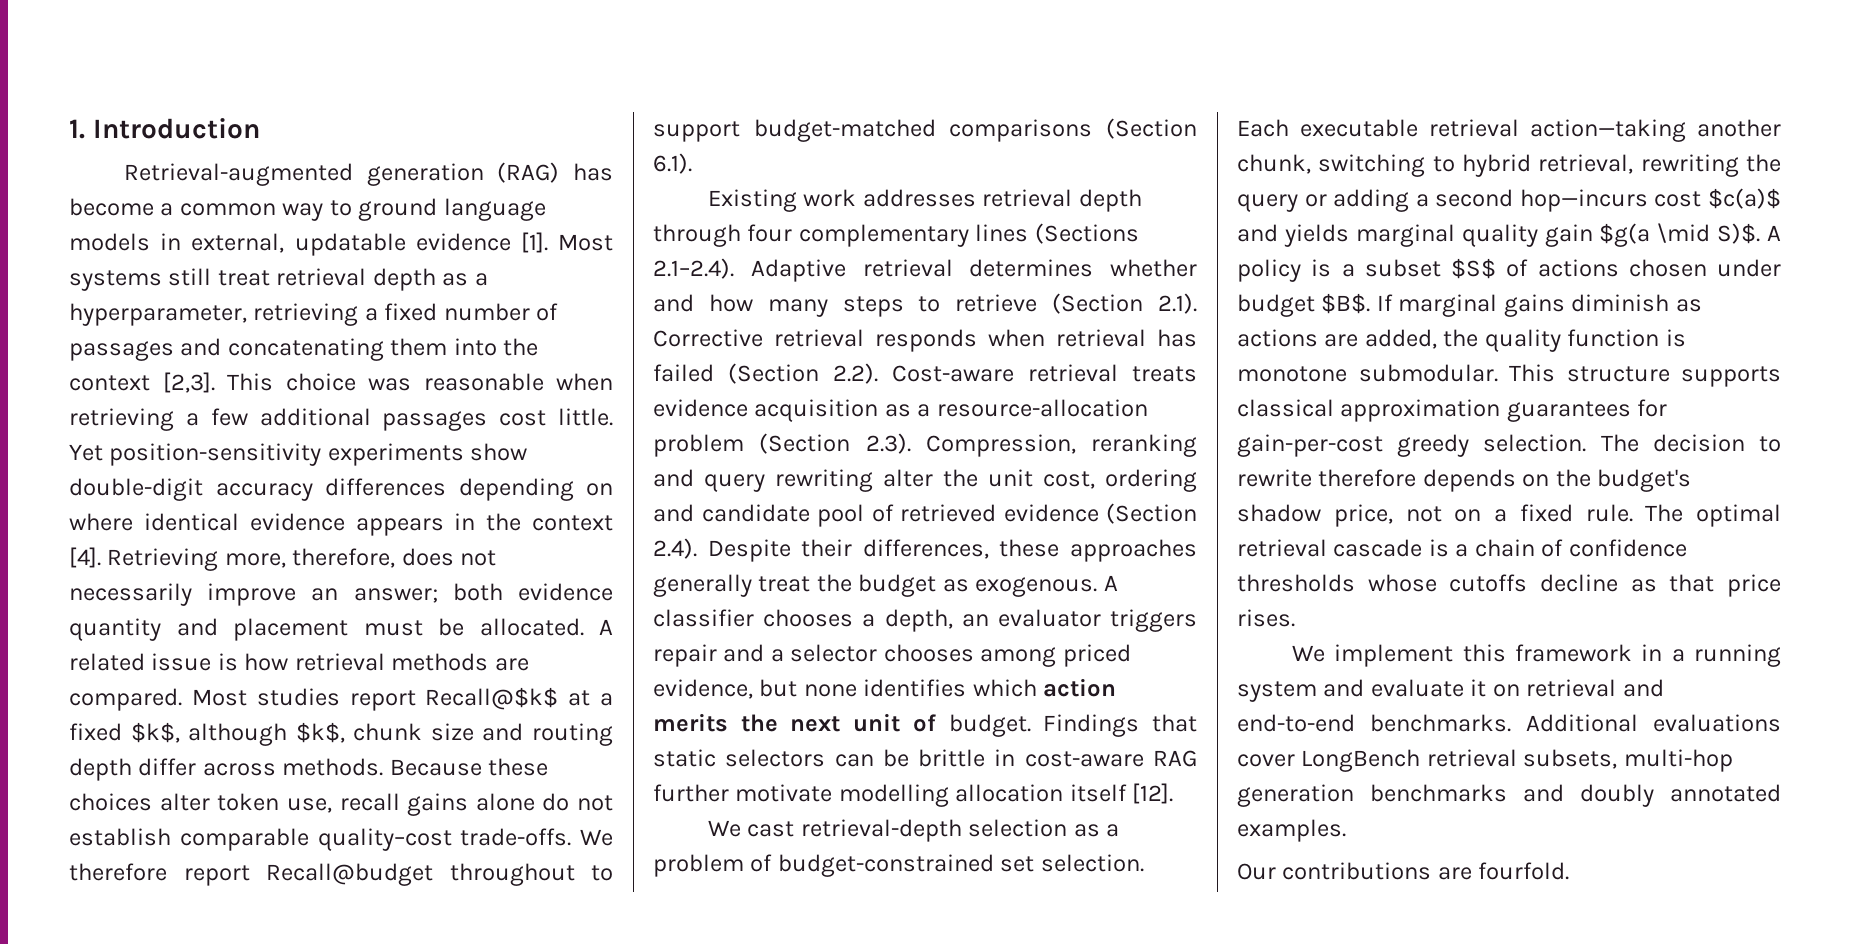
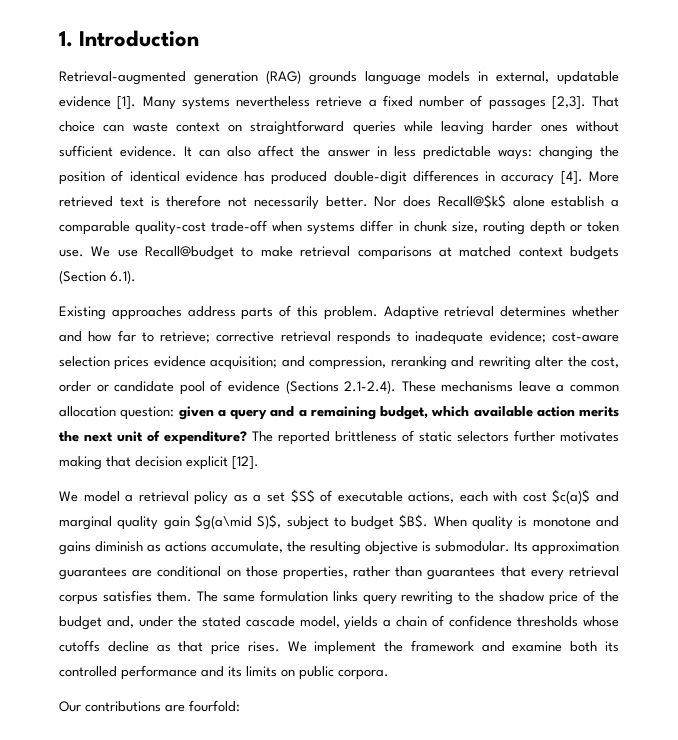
- Retrieval-augmented generation (RAG) has become a common way to ground language models in external, updatable evidence [1].
+ Retrieval-augmented generation (RAG) grounds language models in external, updatable evidence [1].
- Most systems still treat retrieval depth as a hyperparameter, retrieving a fixed number of passages and concatenating them into the context [2,3]. This choice was reasonable when retrieving a few additional passages cost little. Yet position-sensitivity experiments show double-digit accuracy differences depending on where identical evidence appears in the context [4]. Retrieving more, therefore, does not necessarily improve an answer; both evidence quantity and placement must be allocated. A related issue is how retrieval methods are compared. Most studies report Recall@$k$ at a fixed $k$, although $k$, chunk size and routing depth differ across methods. Because these choices alter token use, recall gains alone do not establish comparable quality–cost trade-offs. We therefore report Recall@budget throughout to support budget-matched comparisons (Section 6.1).
- Existing work addresses retrieval depth through four complementary lines (Sections 2.1–2.4). Adaptive retrieval determines whether and how many steps to retrieve (Section 2.1). Corrective retrieval responds when retrieval has failed (Section 2.2). Cost-aware retrieval treats evidence acquisition as a resource-allocation problem (Section 2.3). Compression, reranking and query rewriting alter the unit cost, ordering and candidate pool of retrieved evidence (Section 2.4). Despite their differences, these approaches generally treat the budget as exogenous. A classifier chooses a depth, an evaluator triggers repair and a selector chooses among priced evidence, but none identifies which action merits the next unit of budget. Findings that static selectors can be brittle in cost-aware RAG further motivate modelling allocation itself [12].
- We cast retrieval-depth selection as a problem of budget-constrained set selection. Each executable retrieval action—taking another chunk, switching to hybrid retrieval, rewriting the query or adding a second hop—incurs cost $c(a)$ and yields marginal quality gain $g(a \mid S)$. A policy is a subset $S$ of actions chosen under budget $B$. If marginal gains diminish as actions are added, the quality function is monotone submodular. This structure supports classical approximation guarantees for gain-per-cost greedy selection. The decision to rewrite therefore depends on the budget's shadow price, not on a fixed rule. The optimal retrieval cascade is a chain of confidence thresholds whose cutoffs decline as that price rises.
- We implement this framework in a running system and evaluate it on retrieval and end-to-end benchmarks. Additional evaluations cover LongBench retrieval subsets, multi-hop generation benchmarks and doubly annotated examples.
+ Many systems nevertheless retrieve a fixed number of passages [2,3]. That choice can waste context on straightforward queries while leaving harder ones without sufficient evidence. It can also affect the answer in less predictable ways: changing the position of identical evidence has produced double-digit differences in accuracy [4]. More retrieved text is therefore not necessarily better. Nor does Recall@$k$ alone establish a comparable quality-cost trade-off when systems differ in chunk size, routing depth or token use. We use Recall@budget to make retrieval comparisons at matched context budgets (Section 6.1).
+ Existing approaches address parts of this problem. Adaptive retrieval determines whether and how far to retrieve; corrective retrieval responds to inadequate evidence; cost-aware selection prices evidence acquisition; and compression, reranking and rewriting alter the cost, order or candidate pool of evidence (Sections 2.1-2.4). These mechanisms leave a common allocation question: given a query and a remaining budget, which available action merits the next unit of expenditure? The reported brittleness of static selectors further motivates making that decision explicit [12].
+ We model a retrieval policy as a set $S$ of executable actions, each with cost $c(a)$ and marginal quality gain $g(a\mid S)$, subject to budget $B$. When quality is monotone and gains diminish as actions accumulate, the resulting objective is submodular. Its approximation guarantees are conditional on those properties, rather than guarantees that every retrieval corpus satisfies them. The same formulation links query rewriting to the shadow price of the budget and, under the stated cascade model, yields a chain of confidence thresholds whose cutoffs decline as that price rises. We implement the framework and examine both its controlled performance and its limits on public corpora.
- Our contributions are fourfold.
+ Our contributions are fourfold:

